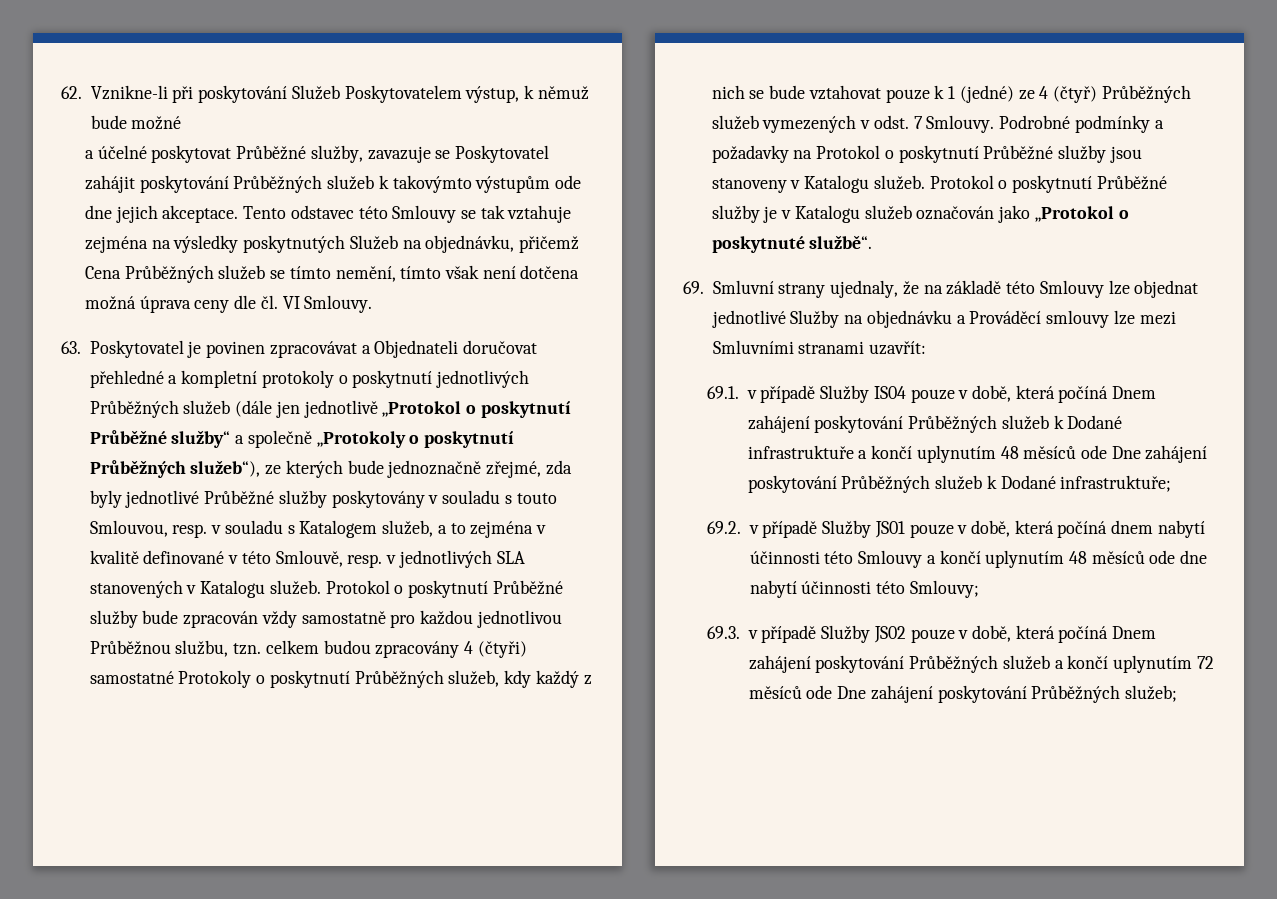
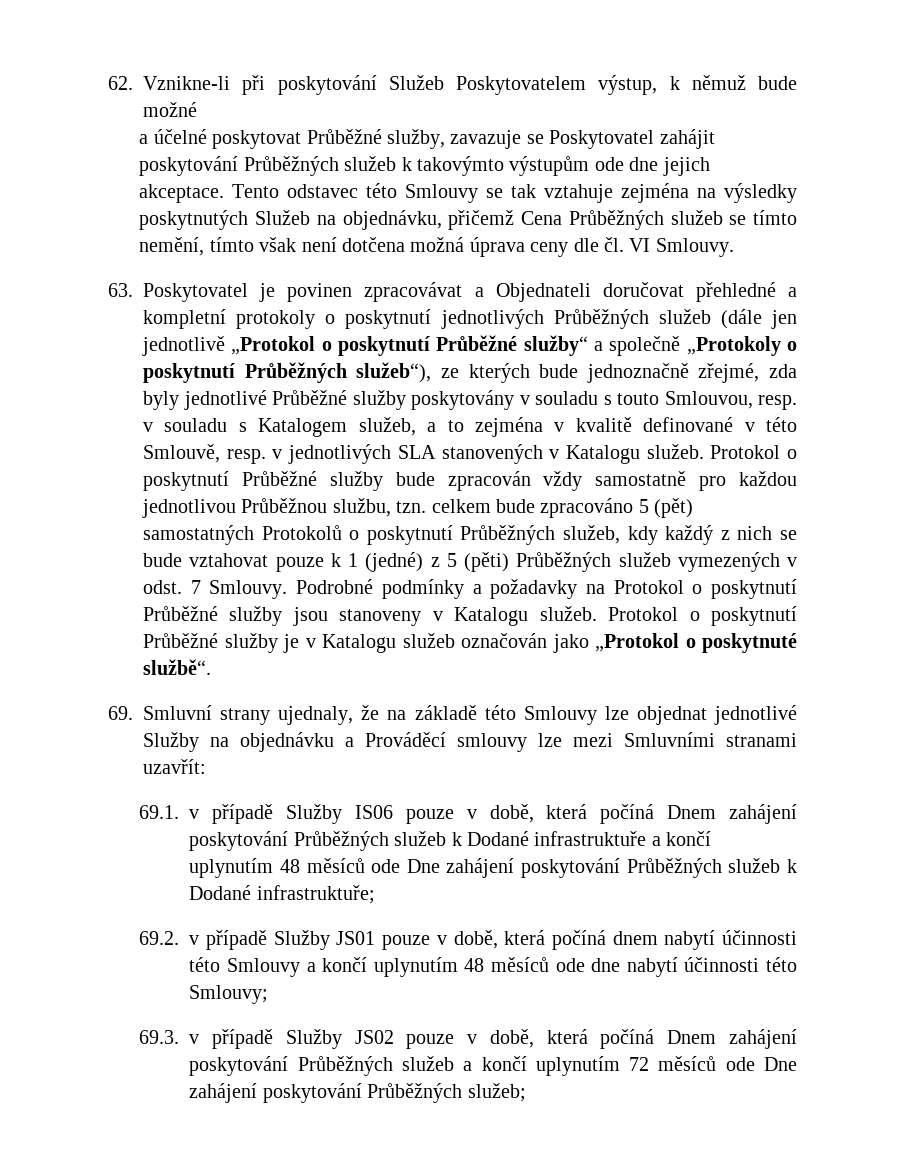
- Protokol o poskytnutí Průběžné služby bude zpracován vždy samostatně pro každou jednotlivou Průběžnou službu, tzn. celkem budou zpracovány 4 (čtyři) samostatné Protokoly o poskytnutí Průběžných služeb, kdy každý z nich se bude vztahovat pouze k 1 (jedné) ze 4 (čtyř) Průběžných služeb vymezených v odst. 7 Smlouvy.
+ Protokol o poskytnutí Průběžné služby bude zpracován vždy samostatně pro každou jednotlivou Průběžnou službu, tzn. celkem bude zpracováno 5 (pět) samostatných Protokolů o poskytnutí Průběžných služeb, kdy každý z nich se bude vztahovat pouze k 1 (jedné) z 5 (pěti) Průběžných služeb vymezených v odst. 7 Smlouvy.
- 69.1. v případě Služby IS04 pouze v době, která počíná Dnem zahájení poskytování Průběžných služeb k Dodané infrastruktuře a končí uplynutím 48 měsíců ode Dne zahájení poskytování Průběžných služeb k Dodané infrastruktuře;
+ 69.1. v případě Služby IS06 pouze v době, která počíná Dnem zahájení poskytování Průběžných služeb k Dodané infrastruktuře a končí uplynutím 48 měsíců ode Dne zahájení poskytování Průběžných služeb k Dodané infrastruktuře;

